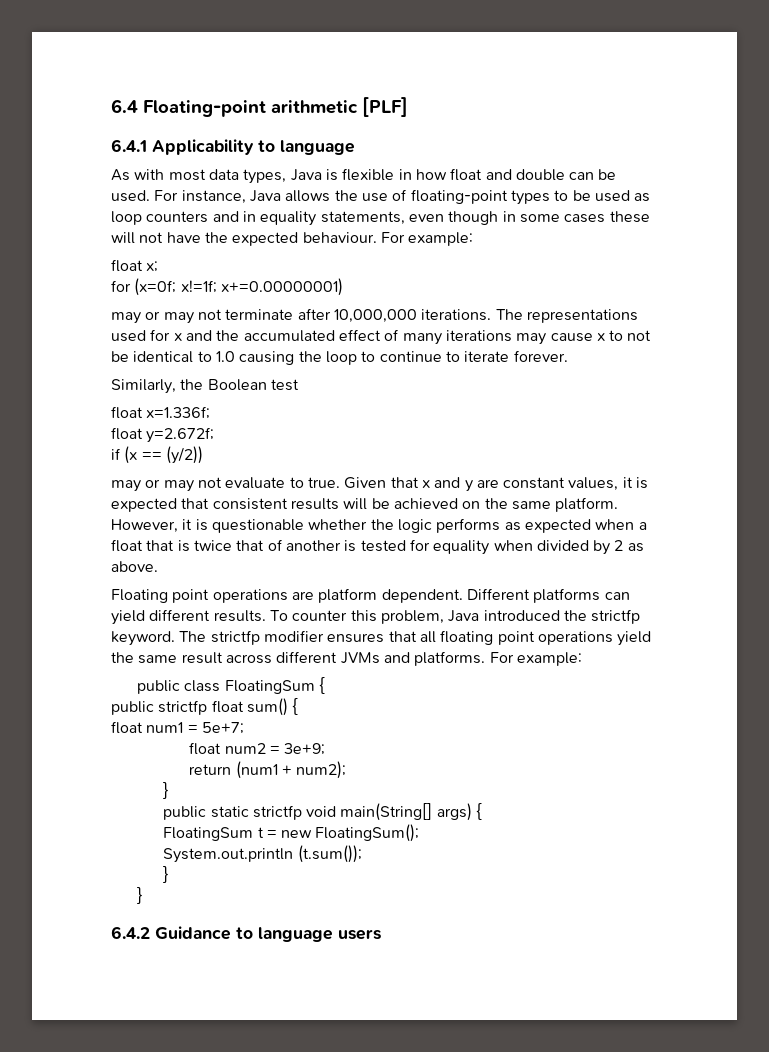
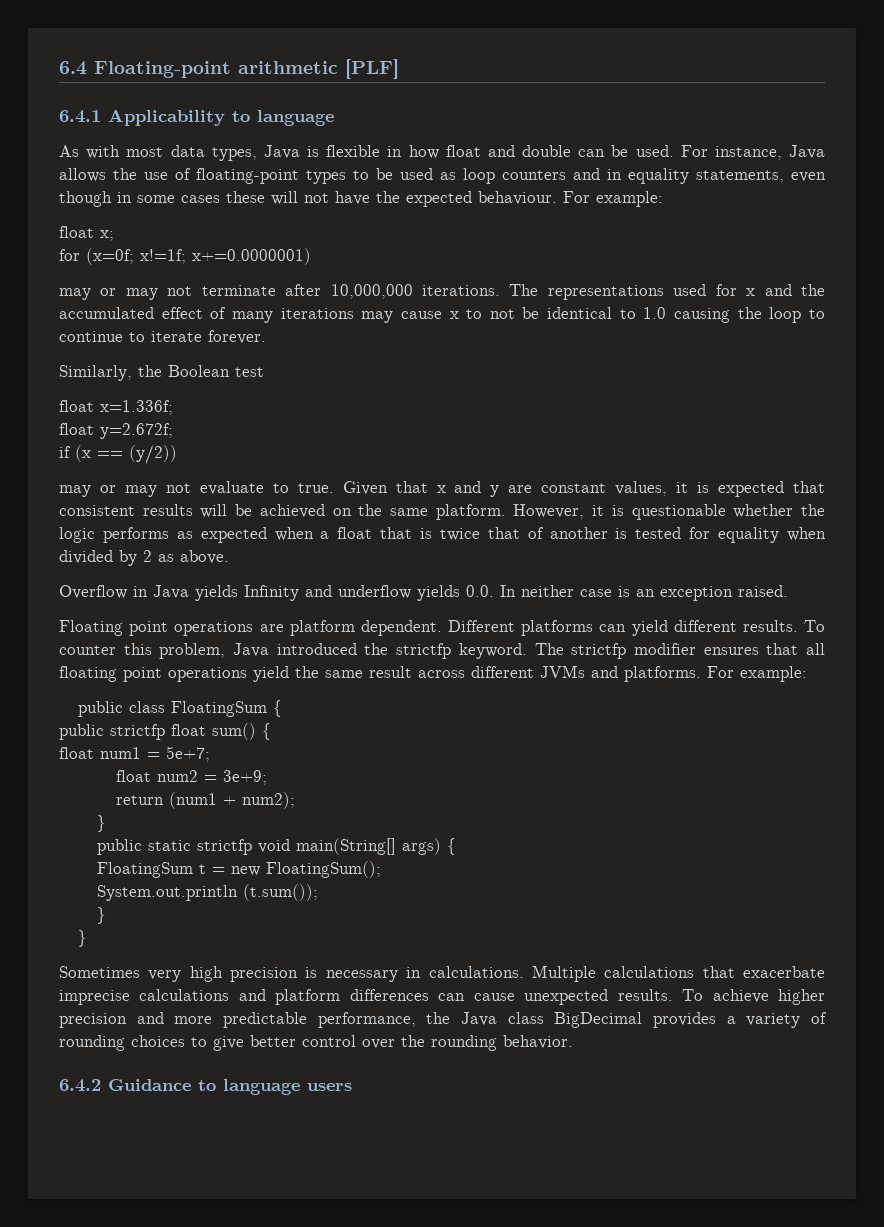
- for (x=0f; x!=1f; x+=0.00000001)
+ for (x=0f; x!=1f; x+=0.0000001)
+ Overflow in Java yields Infinity and underflow yields 0.0. In neither case is an exception raised.
+ Sometimes very high precision is necessary in calculations. Multiple calculations that exacerbate imprecise calculations and platform differences can cause unexpected results. To achieve higher precision and more predictable performance, the Java class BigDecimal provides a variety of rounding choices to give better control over the rounding behavior.

